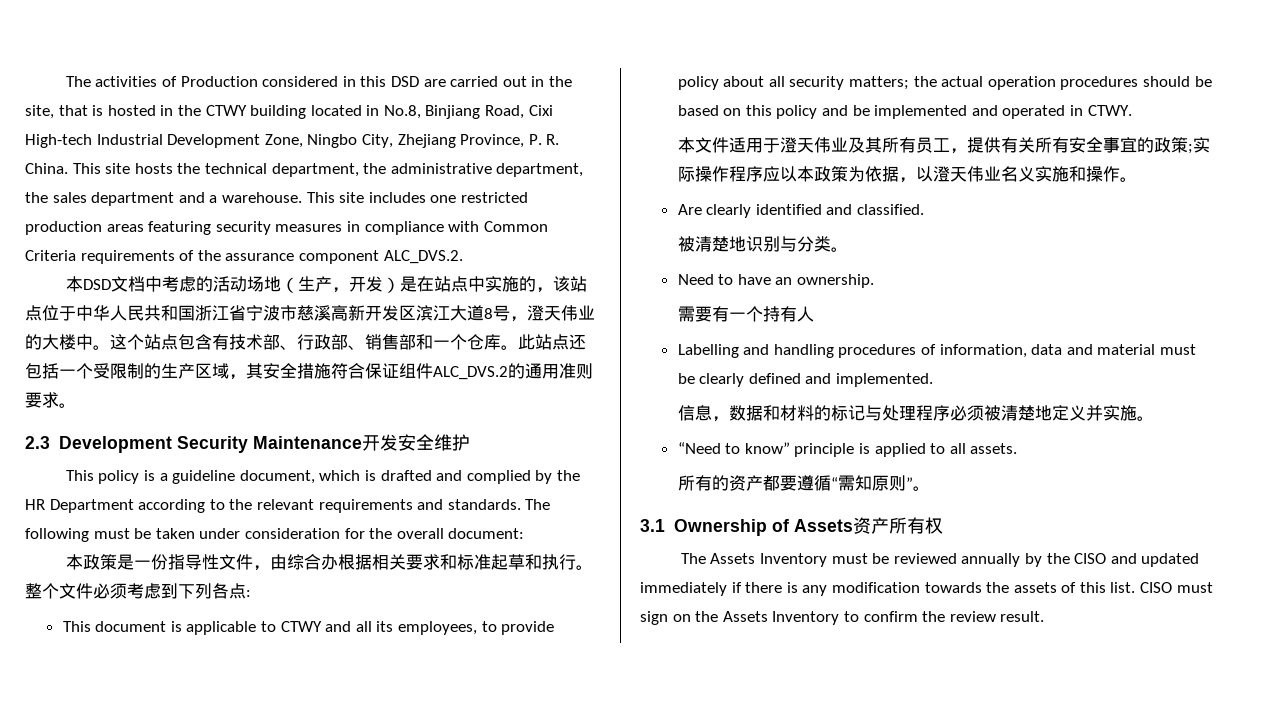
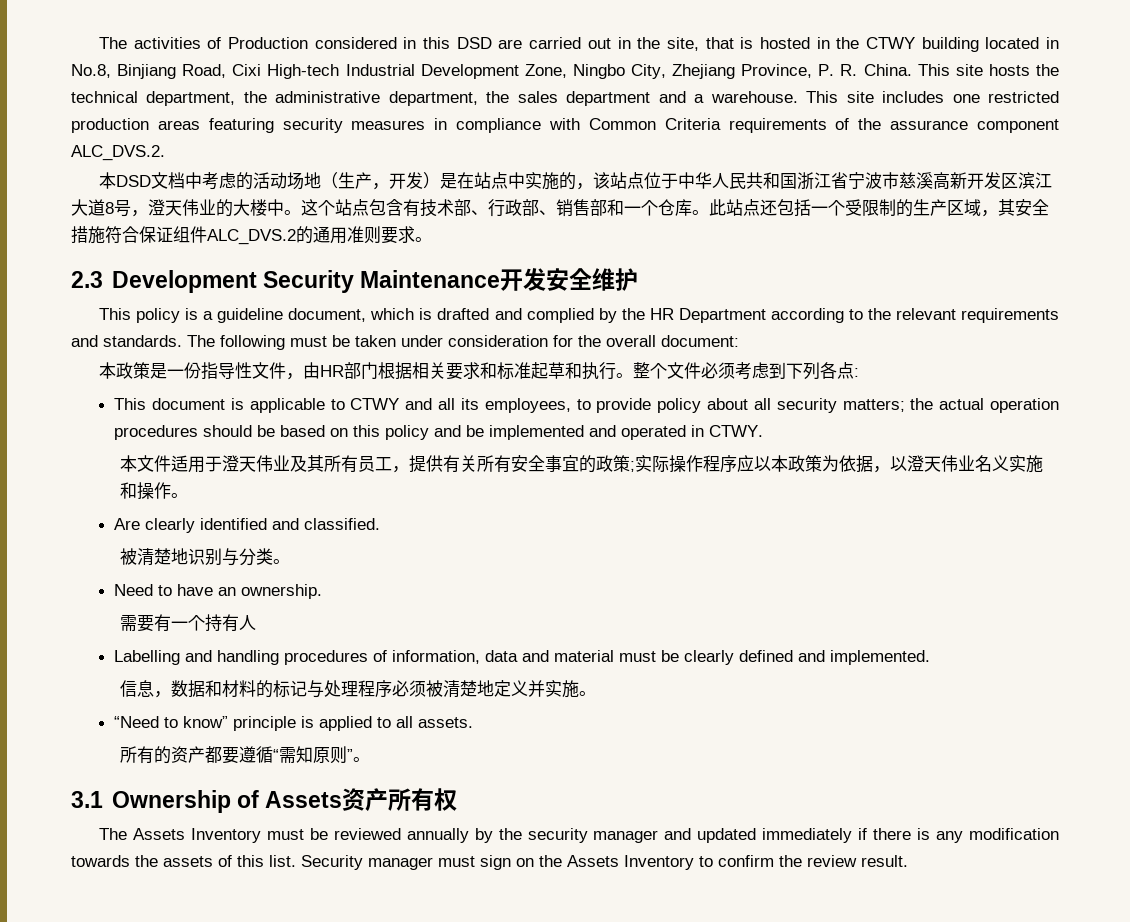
- 本政策是一份指导性文件，由综合办根据相关要求和标准起草和执行。
+ 本政策是一份指导性文件，由HR部门根据相关要求和标准起草和执行。
- The Assets Inventory must be reviewed annually by the CISO and updated immediately if there is any modification towards the assets of this list.
+ The Assets Inventory must be reviewed annually by the security manager and updated immediately if there is any modification towards the assets of this list.
- CISO must sign on the Assets Inventory to confirm the review result.
+ Security manager must sign on the Assets Inventory to confirm the review result.

